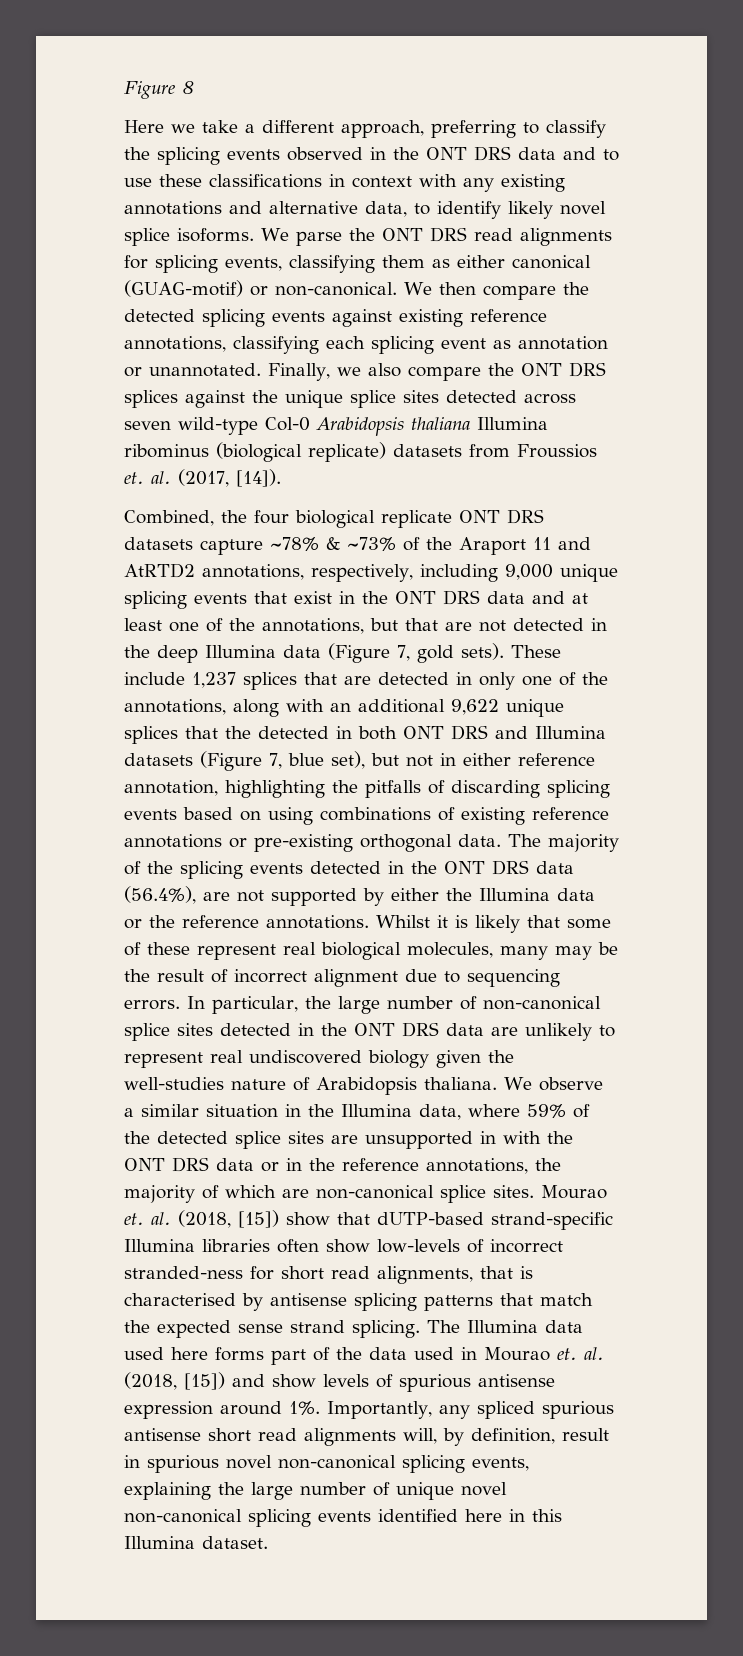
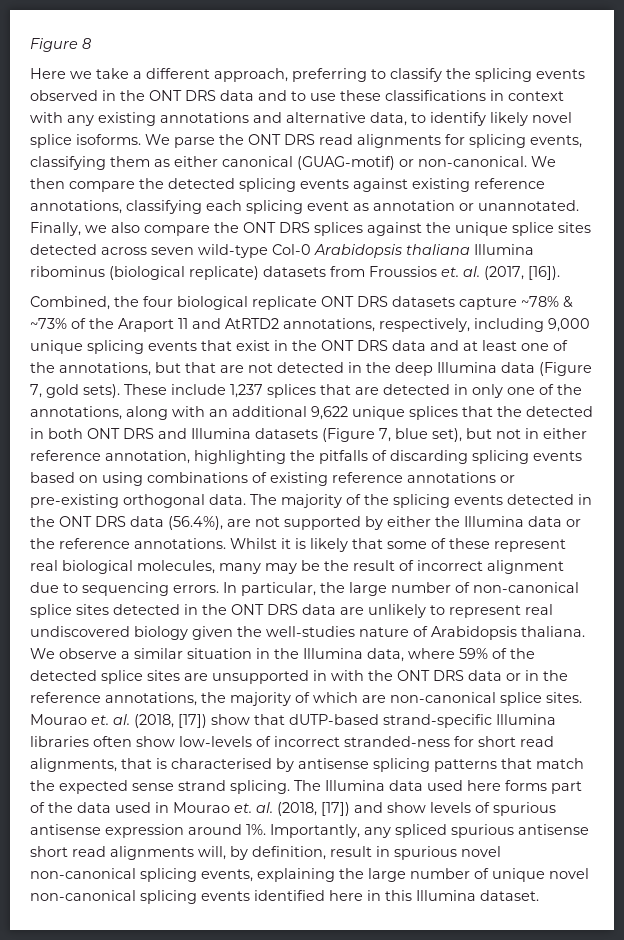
- Finally, we also compare the ONT DRS splices against the unique splice sites detected across seven wild-type Col-0 Arabidopsis thaliana Illumina ribominus (biological replicate) datasets from Froussios et. al. (2017, [14]).
+ Finally, we also compare the ONT DRS splices against the unique splice sites detected across seven wild-type Col-0 Arabidopsis thaliana Illumina ribominus (biological replicate) datasets from Froussios et. al. (2017, [16]).
- Mourao et. al. (2018, [15]) show that dUTP-based strand-specific Illumina libraries often show low-levels of incorrect stranded-ness for short read alignments, that is characterised by antisense splicing patterns that match the expected sense strand splicing.
+ Mourao et. al. (2018, [17]) show that dUTP-based strand-specific Illumina libraries often show low-levels of incorrect stranded-ness for short read alignments, that is characterised by antisense splicing patterns that match the expected sense strand splicing.
- The Illumina data used here forms part of the data used in Mourao et. al. (2018, [15]) and show levels of spurious antisense expression around 1%.
+ The Illumina data used here forms part of the data used in Mourao et. al. (2018, [17]) and show levels of spurious antisense expression around 1%.

